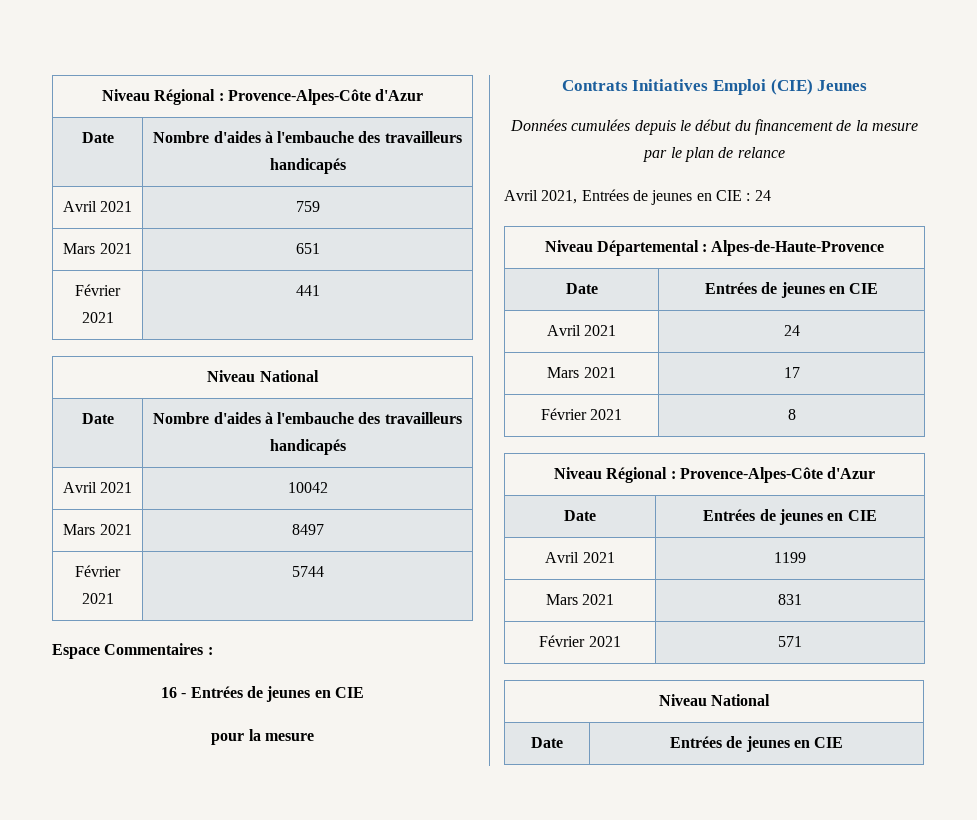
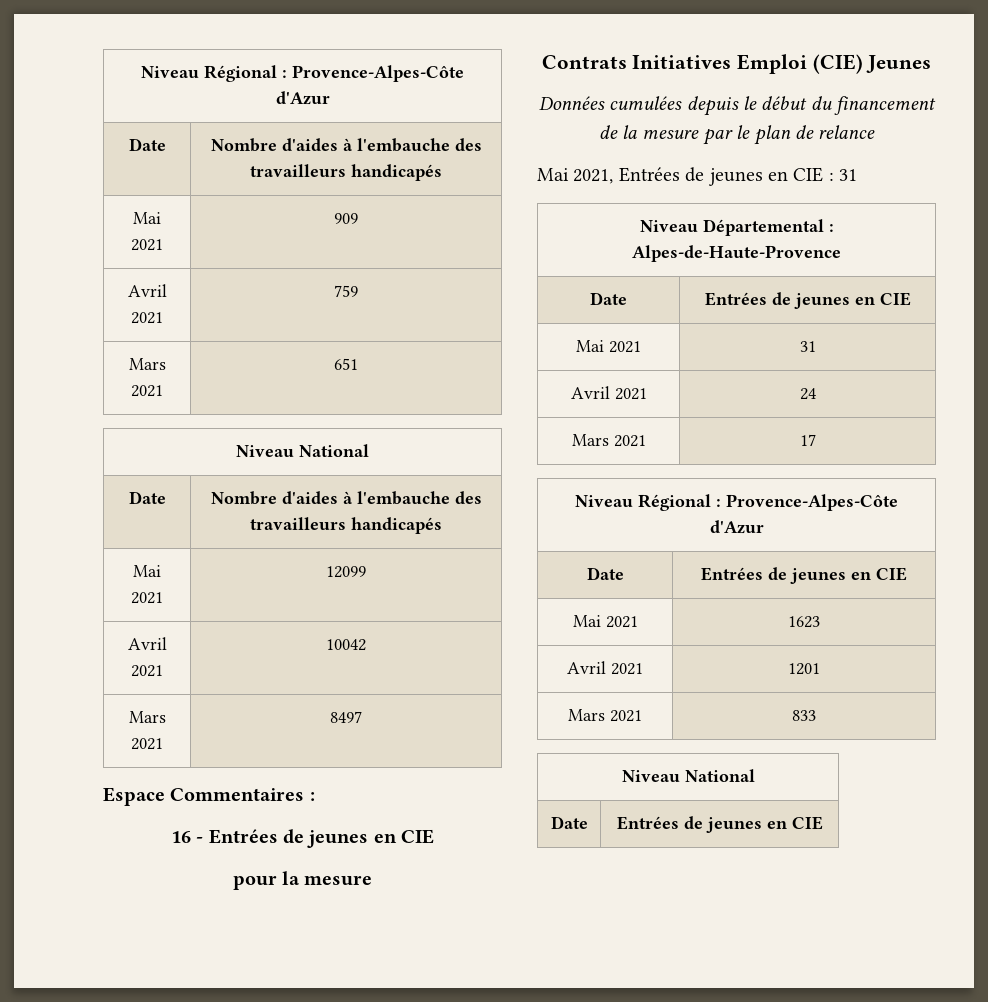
+ Mai 2021 | 909
- Février 2021 | 441
+ Mai 2021 | 12099
- Février 2021 | 5744
- Avril 2021, Entrées de jeunes en CIE : 24
+ Mai 2021, Entrées de jeunes en CIE : 31
+ Mai 2021 | 31
- Février 2021 | 8
- Avril 2021 | 1199
- Mars 2021 | 831
- Février 2021 | 571
+ Mai 2021 | 1623
+ Avril 2021 | 1201
+ Mars 2021 | 833

